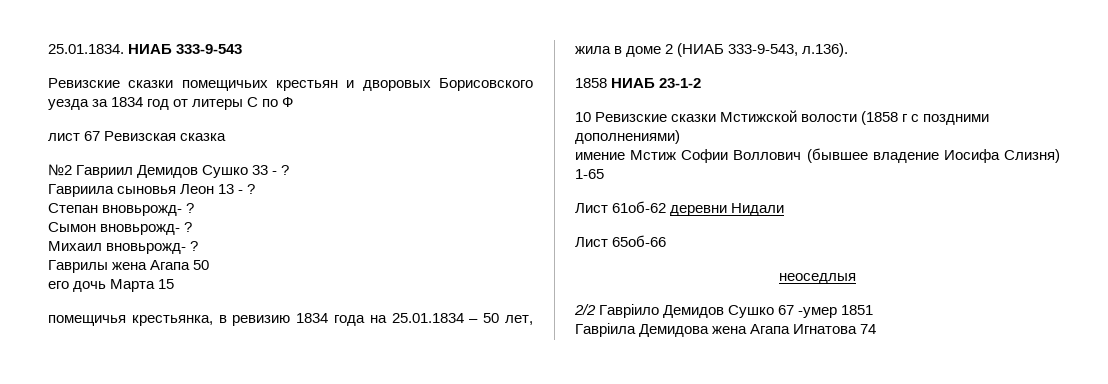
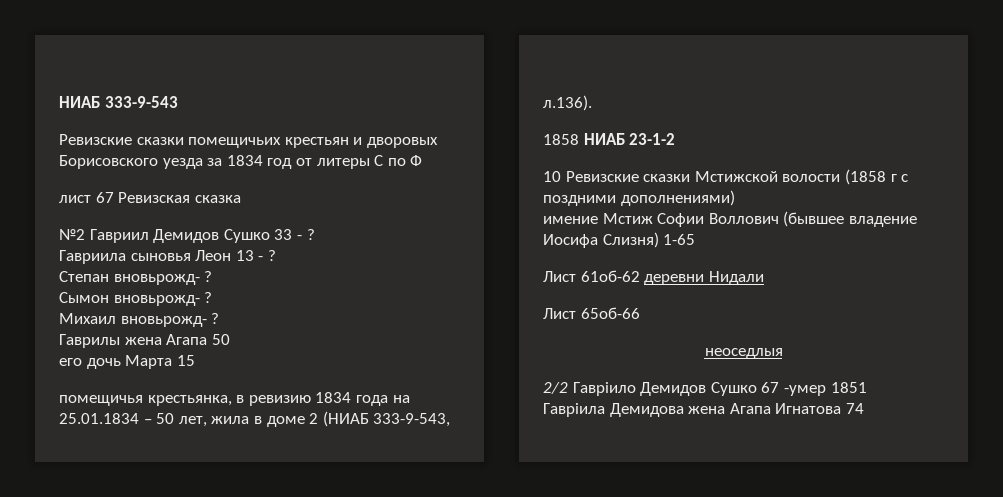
- 25.01.1834. НИАБ 333-9-543
+ НИАБ 333-9-543

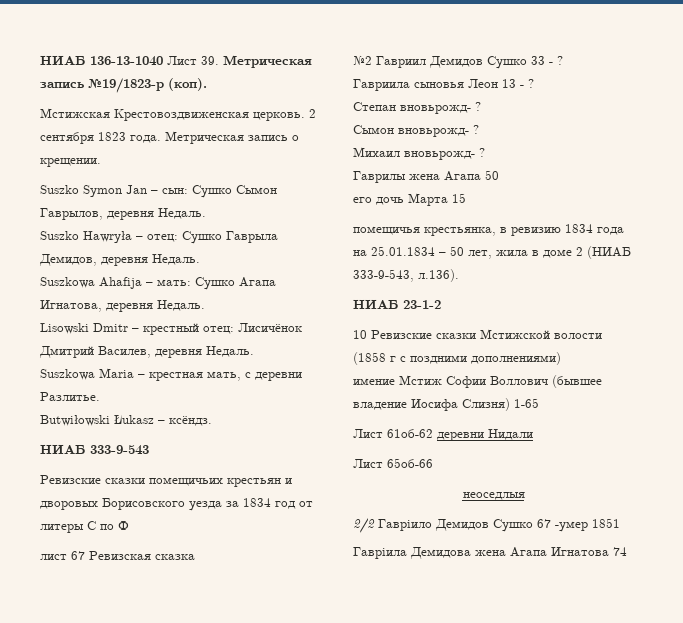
+ НИАБ 136-13-1040 Лист 39. Метрическая запись №19/1823-р (коп).
+ Мстижская Крестовоздвиженская церковь. 2 сентября 1823 года. Метрическая запись о крещении.
+ Suszko Symon Jan – сын: Сушко Сымон Гаврылов, деревня Недаль.
+ Suszko Hawryła – отец: Сушко Гаврыла Демидов, деревня Недаль.
+ Suszkowa Ahafija – мать: Сушко Агапа Игнатова, деревня Недаль.
+ Lisowski Dmitr – крестный отец: Лисичёнок Дмитрий Василев, деревня Недаль.
+ Suszkowa Maria – крестная мать, с деревни Разлитье.
+ Butwiłowski Łukasz – ксёндз.
- 1858 НИАБ 23-1-2
+ НИАБ 23-1-2

